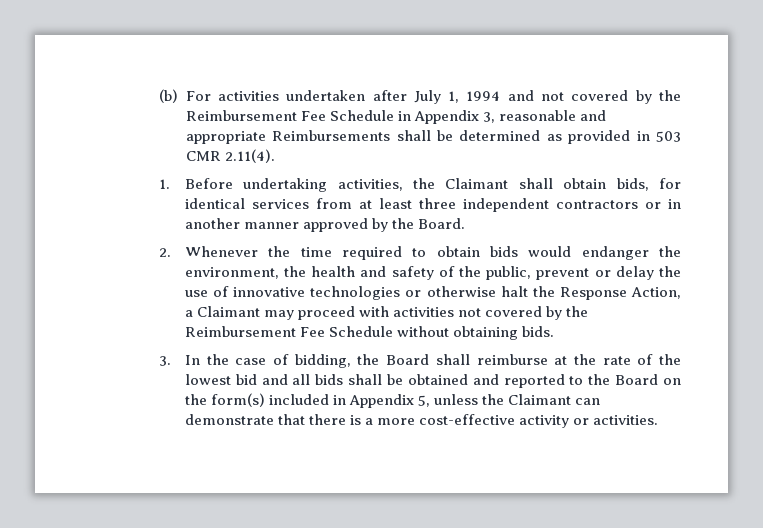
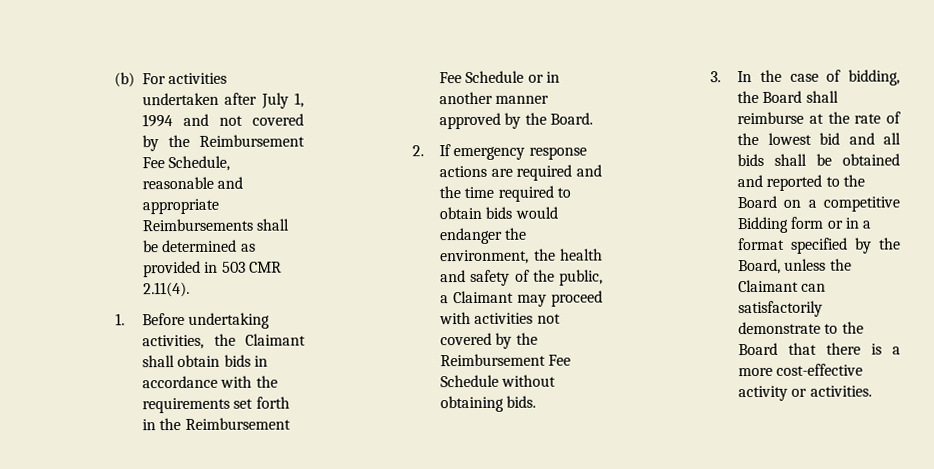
- (b) For activities undertaken after July 1, 1994 and not covered by the Reimbursement Fee Schedule in Appendix 3, reasonable and appropriate Reimbursements shall be determined as provided in 503 CMR 2.11(4).
+ (b) For activities undertaken after July 1, 1994 and not covered by the Reimbursement Fee Schedule, reasonable and appropriate Reimbursements shall be determined as provided in 503 CMR 2.11(4).
- 1. Before undertaking activities, the Claimant shall obtain bids, for identical services from at least three independent contractors or in another manner approved by the Board.
+ 1. Before undertaking activities, the Claimant shall obtain bids in accordance with the requirements set forth in the Reimbursement Fee Schedule or in another manner approved by the Board.
- 2. Whenever the time required to obtain bids would endanger the environment, the health and safety of the public, prevent or delay the use of innovative technologies or otherwise halt the Response Action, a Claimant may proceed with activities not covered by the Reimbursement Fee Schedule without obtaining bids.
+ 2. If emergency response actions are required and the time required to obtain bids would endanger the environment, the health and safety of the public, a Claimant may proceed with activities not covered by the Reimbursement Fee Schedule without obtaining bids.
- 3. In the case of bidding, the Board shall reimburse at the rate of the lowest bid and all bids shall be obtained and reported to the Board on the form(s) included in Appendix 5, unless the Claimant can demonstrate that there is a more cost-effective activity or activities.
+ 3. In the case of bidding, the Board shall reimburse at the rate of the lowest bid and all bids shall be obtained and reported to the Board on a competitive Bidding form or in a format specified by the Board, unless the Claimant can satisfactorily demonstrate to the Board that there is a more cost-effective activity or activities.

